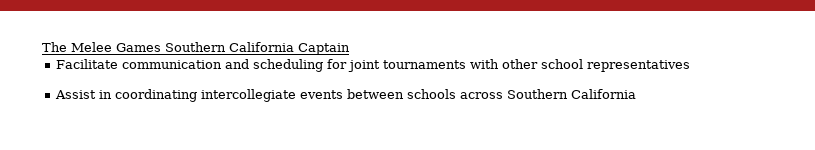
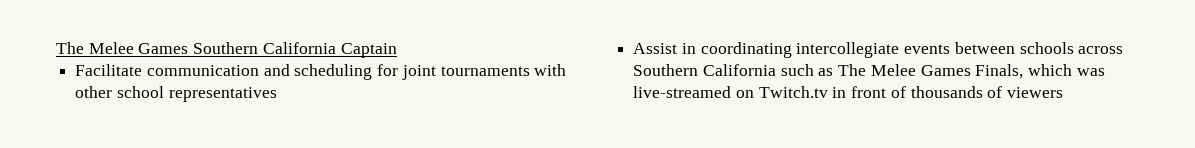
- Assist in coordinating intercollegiate events between schools across Southern California
+ Assist in coordinating intercollegiate events between schools across Southern California such as The Melee Games Finals, which was live-streamed on Twitch.tv in front of thousands of viewers

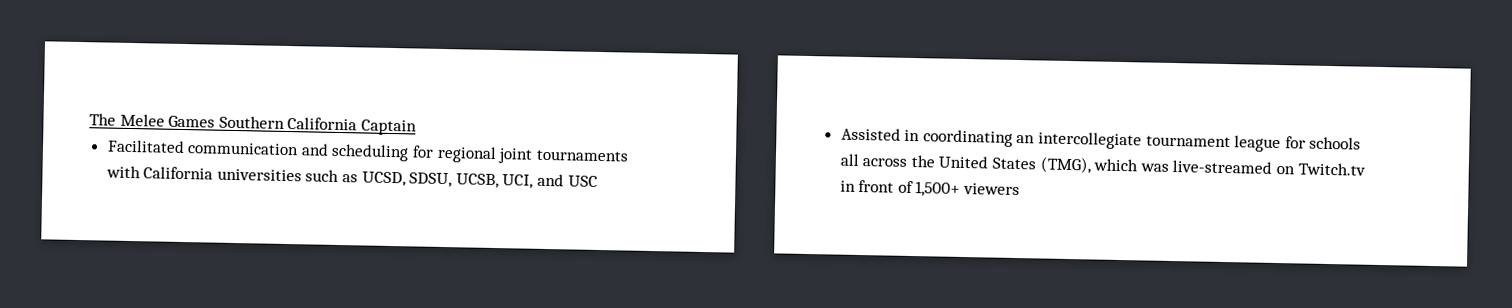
- Facilitate communication and scheduling for joint tournaments with other school representatives
- Assist in coordinating intercollegiate events between schools across Southern California such as The Melee Games Finals, which was live-streamed on Twitch.tv in front of thousands of viewers
+ Facilitated communication and scheduling for regional joint tournaments with California universities such as UCSD, SDSU, UCSB, UCI, and USC
+ Assisted in coordinating an intercollegiate tournament league for schools all across the United States (TMG), which was live-streamed on Twitch.tv in front of 1,500+ viewers

